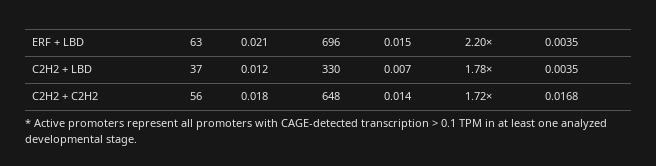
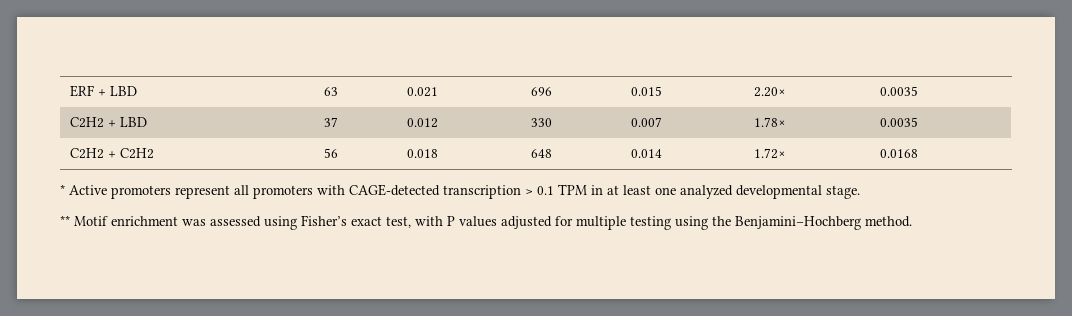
+ ** Motif enrichment was assessed using Fisher’s exact test, with P values adjusted for multiple testing using the Benjamini–Hochberg method.

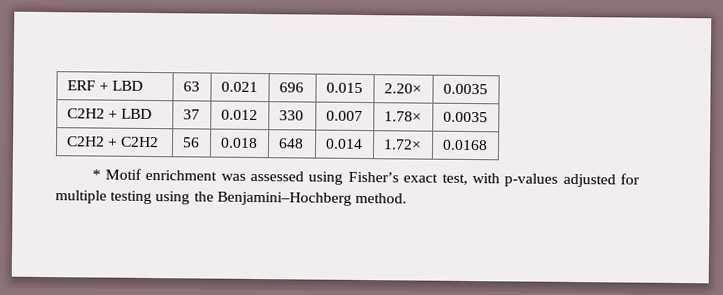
- * Active promoters represent all promoters with CAGE-detected transcription > 0.1 TPM in at least one analyzed developmental stage.
- ** Motif enrichment was assessed using Fisher’s exact test, with P values adjusted for multiple testing using the Benjamini–Hochberg method.
+ * Motif enrichment was assessed using Fisher’s exact test, with p-values adjusted for multiple testing using the Benjamini–Hochberg method.

